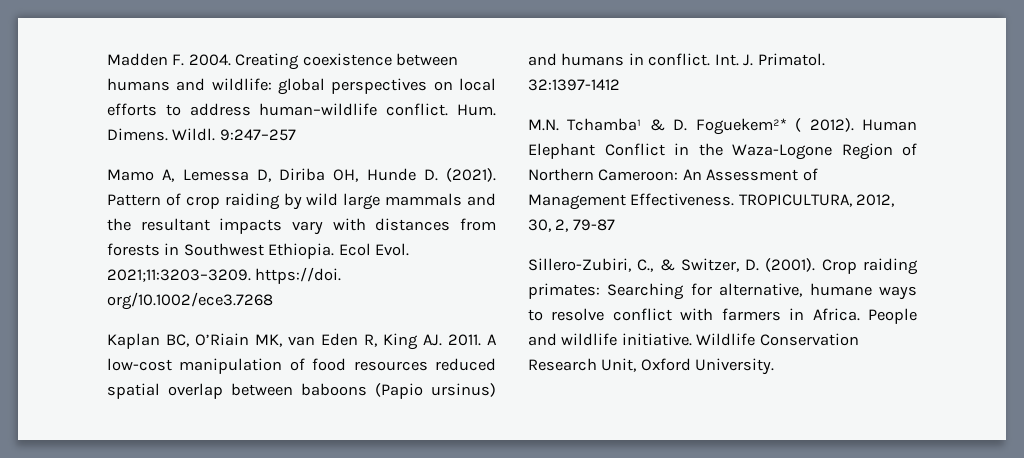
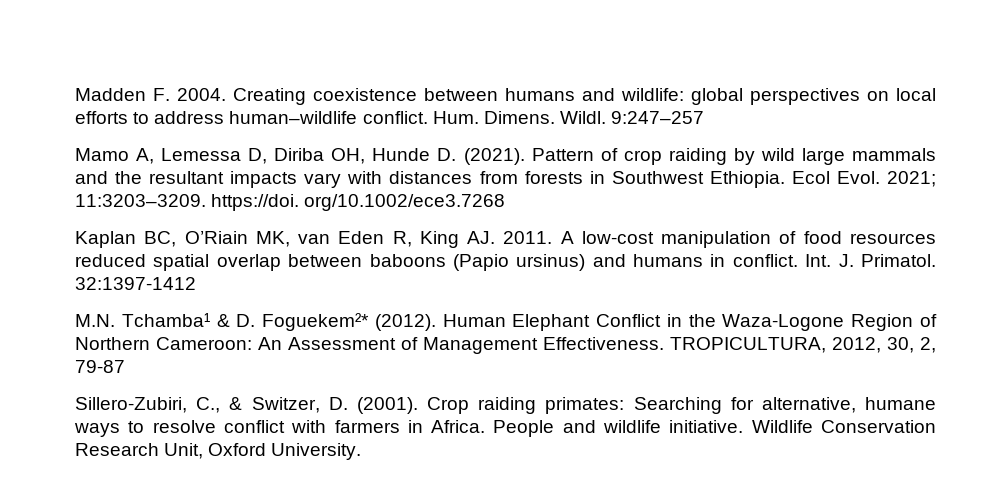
- 2021;11:3203–3209. https://doi. org/10.1002/ece3.7268
+ 2021; 11:3203–3209. https://doi. org/10.1002/ece3.7268
- M.N. Tchamba¹ & D. Foguekem²* ( 2012).
+ M.N. Tchamba¹ & D. Foguekem²* (2012).

